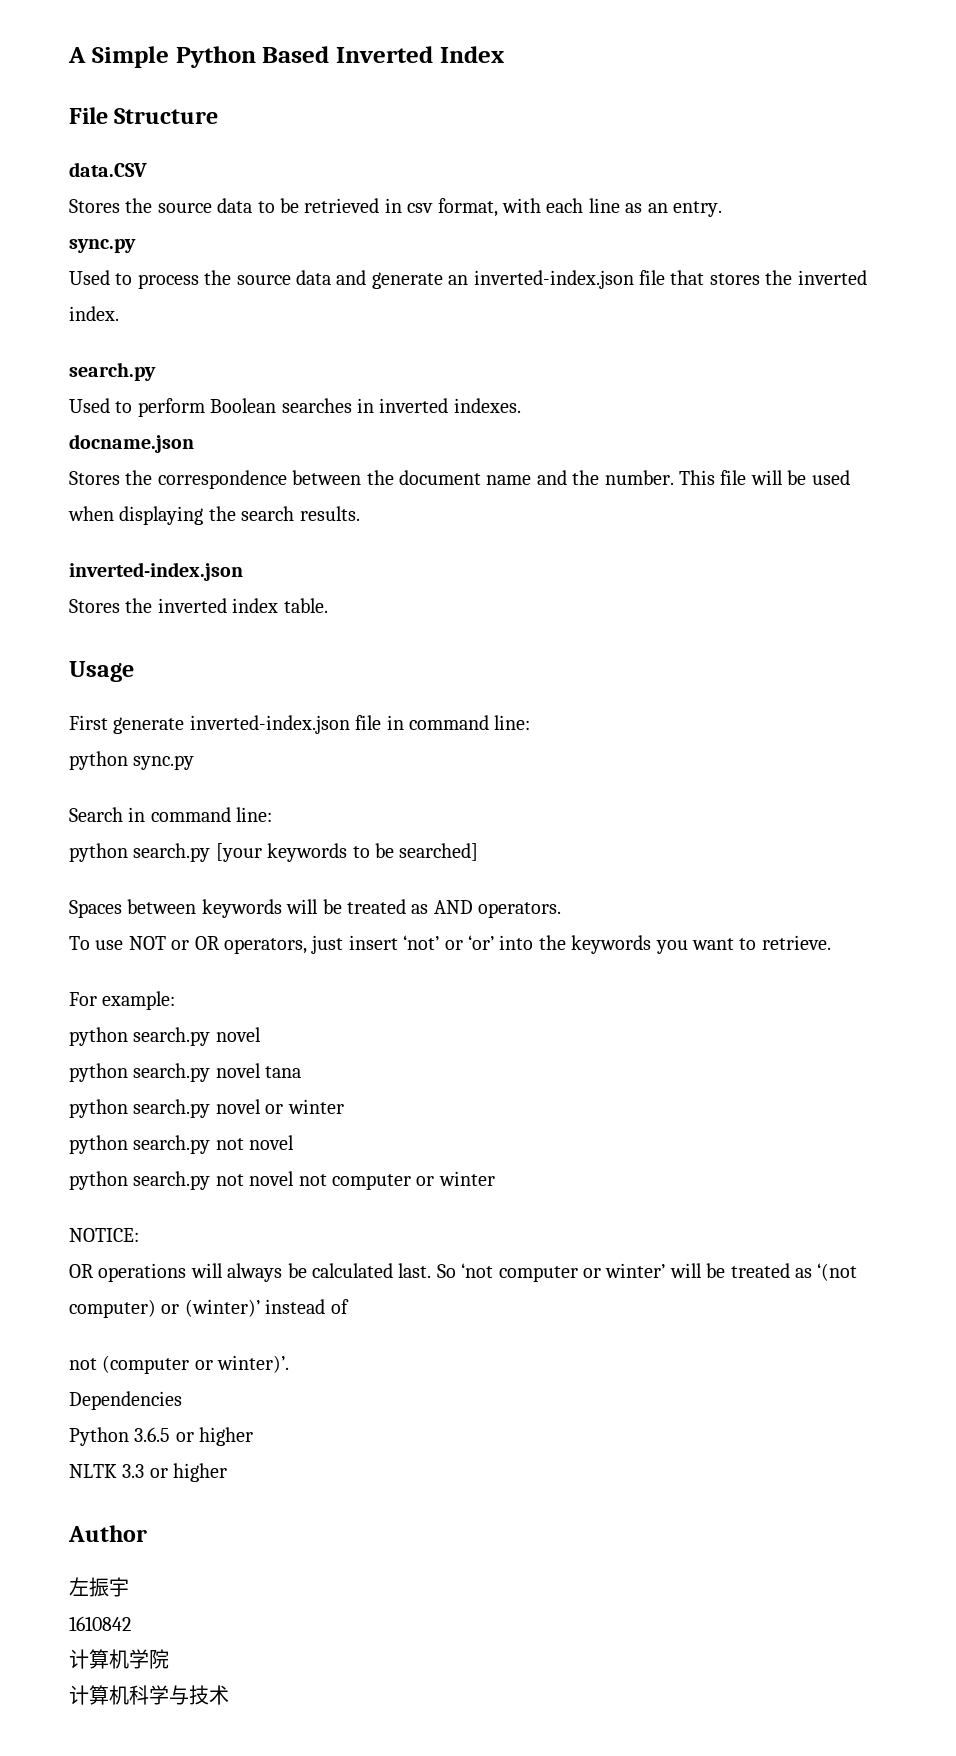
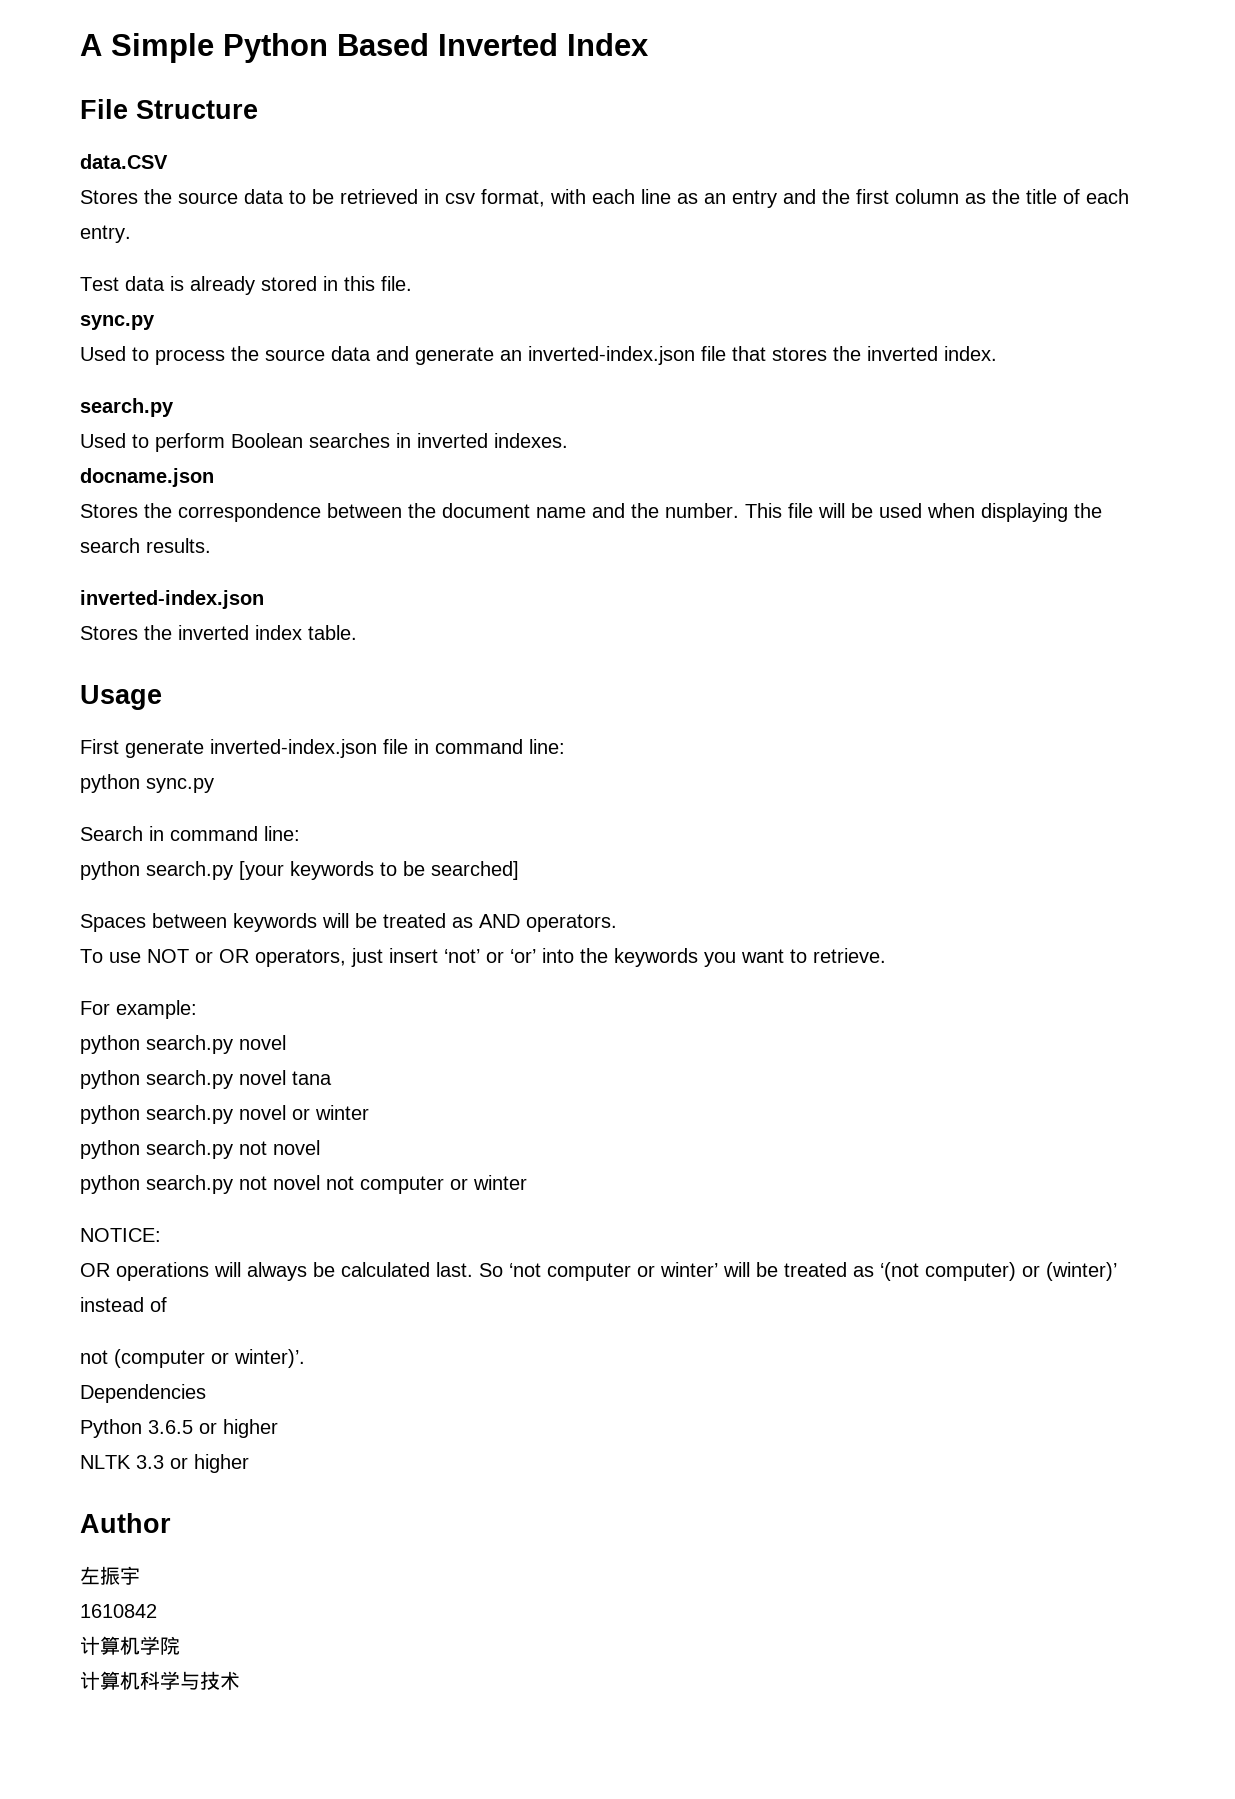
- Stores the source data to be retrieved in csv format, with each line as an entry.
+ Stores the source data to be retrieved in csv format, with each line as an entry and the first column as the title of each entry.
+ Test data is already stored in this file.

